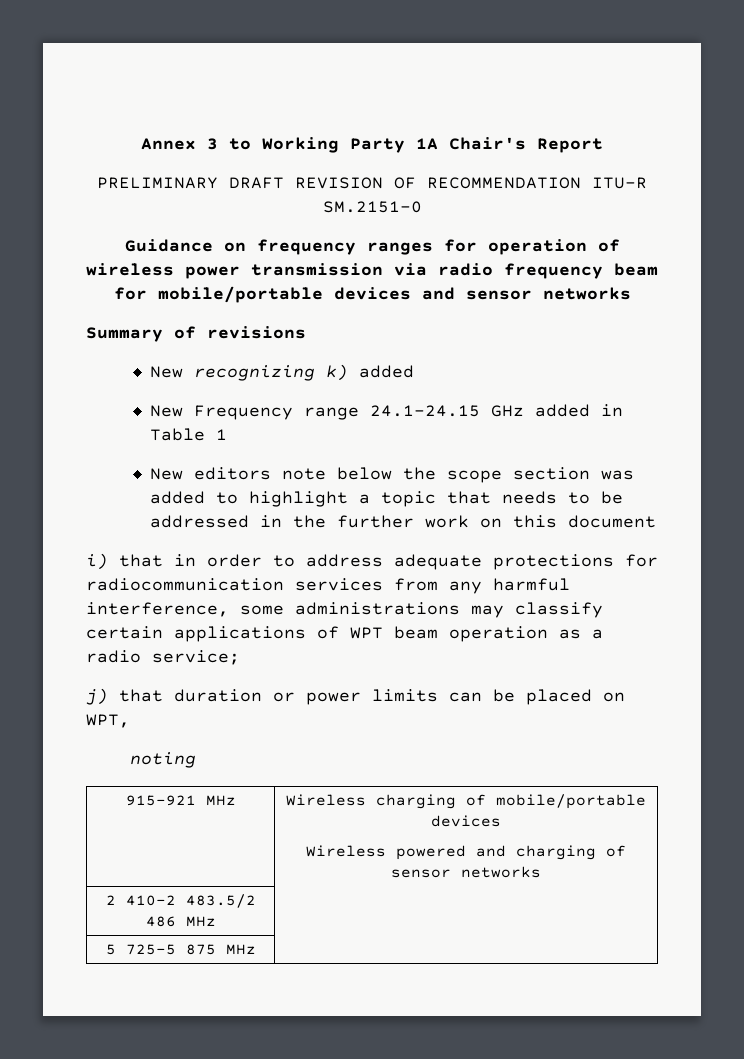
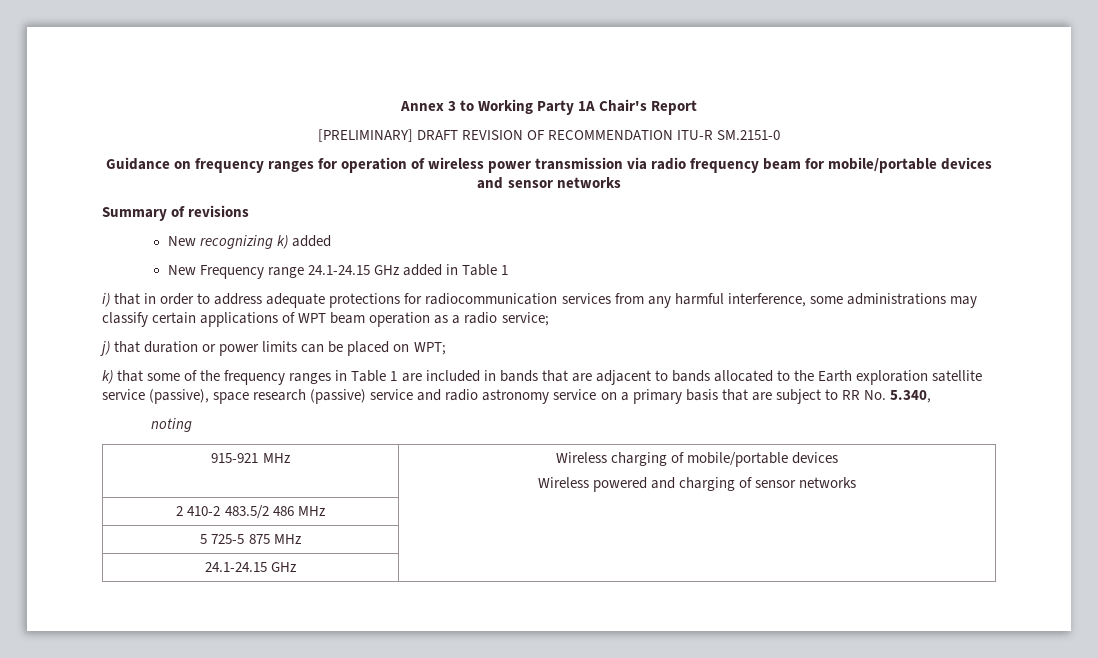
- PRELIMINARY DRAFT REVISION OF RECOMMENDATION ITU-R SM.2151-0
+ [PRELIMINARY] DRAFT REVISION OF RECOMMENDATION ITU-R SM.2151-0
- New editors note below the scope section was added to highlight a topic that needs to be addressed in the further work on this document
- j) that duration or power limits can be placed on WPT,
+ j) that duration or power limits can be placed on WPT;
+ k) that some of the frequency ranges in Table 1 are included in bands that are adjacent to bands allocated to the Earth exploration satellite service (passive), space research (passive) service and radio astronomy service on a primary basis that are subject to RR No. 5.340,
+ 24.1-24.15 GHz |

